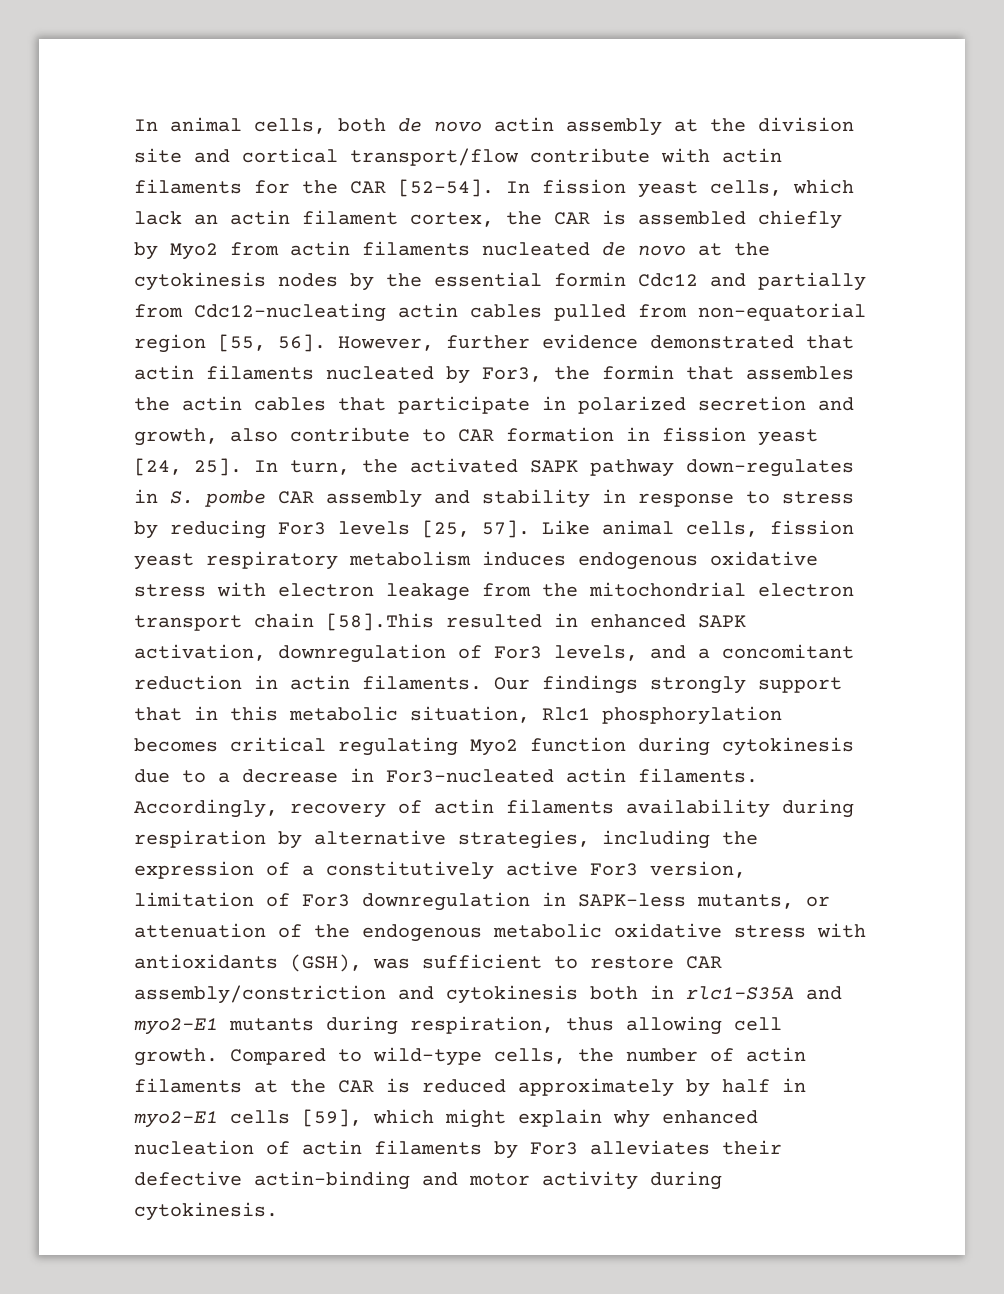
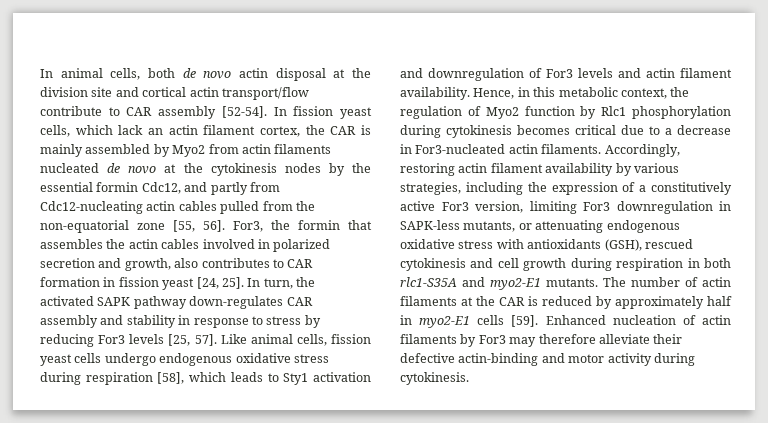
- In animal cells, both de novo actin assembly at the division site and cortical transport/flow contribute with actin filaments for the CAR [52-54].
+ In animal cells, both de novo actin disposal at the division site and cortical actin transport/flow contribute to CAR assembly [52-54].
- In fission yeast cells, which lack an actin filament cortex, the CAR is assembled chiefly by Myo2 from actin filaments nucleated de novo at the cytokinesis nodes by the essential formin Cdc12 and partially from Cdc12-nucleating actin cables pulled from non-equatorial region [55, 56]. However, further evidence demonstrated that actin filaments nucleated by For3, the formin that assembles the actin cables that participate in polarized secretion and growth, also contribute to CAR formation in fission yeast [24, 25].
+ In fission yeast cells, which lack an actin filament cortex, the CAR is mainly assembled by Myo2 from actin filaments nucleated de novo at the cytokinesis nodes by the essential formin Cdc12, and partly from Cdc12-nucleating actin cables pulled from the non-equatorial zone [55, 56]. For3, the formin that assembles the actin cables involved in polarized secretion and growth, also contributes to CAR formation in fission yeast [24, 25].
- In turn, the activated SAPK pathway down-regulates in S. pombe CAR assembly and stability in response to stress by reducing For3 levels [25, 57].
+ In turn, the activated SAPK pathway down-regulates CAR assembly and stability in response to stress by reducing For3 levels [25, 57].
- Like animal cells, fission yeast respiratory metabolism induces endogenous oxidative stress with electron leakage from the mitochondrial electron transport chain [58].This resulted in enhanced SAPK activation, downregulation of For3 levels, and a concomitant reduction in actin filaments. Our findings strongly support that in this metabolic situation, Rlc1 phosphorylation becomes critical regulating Myo2 function during cytokinesis due to a decrease in For3-nucleated actin filaments.
+ Like animal cells, fission yeast cells undergo endogenous oxidative stress during respiration [58], which leads to Sty1 activation and downregulation of For3 levels and actin filament availability. Hence, in this metabolic context, the regulation of Myo2 function by Rlc1 phosphorylation during cytokinesis becomes critical due to a decrease in For3-nucleated actin filaments.
- Accordingly, recovery of actin filaments availability during respiration by alternative strategies, including the expression of a constitutively active For3 version, limitation of For3 downregulation in SAPK-less mutants, or attenuation of the endogenous metabolic oxidative stress with antioxidants (GSH), was sufficient to restore CAR assembly/constriction and cytokinesis both in rlc1-S35A and myo2-E1 mutants during respiration, thus allowing cell growth. Compared to wild-type cells, the number of actin filaments at the CAR is reduced approximately by half in myo2-E1 cells [59], which might explain why enhanced nucleation of actin filaments by For3 alleviates their defective actin-binding and motor activity during cytokinesis.
+ Accordingly, restoring actin filament availability by various strategies, including the expression of a constitutively active For3 version, limiting For3 downregulation in SAPK-less mutants, or attenuating endogenous oxidative stress with antioxidants (GSH), rescued cytokinesis and cell growth during respiration in both rlc1-S35A and myo2-E1 mutants. The number of actin filaments at the CAR is reduced by approximately half in myo2-E1 cells [59]. Enhanced nucleation of actin filaments by For3 may therefore alleviate their defective actin-binding and motor activity during cytokinesis.

